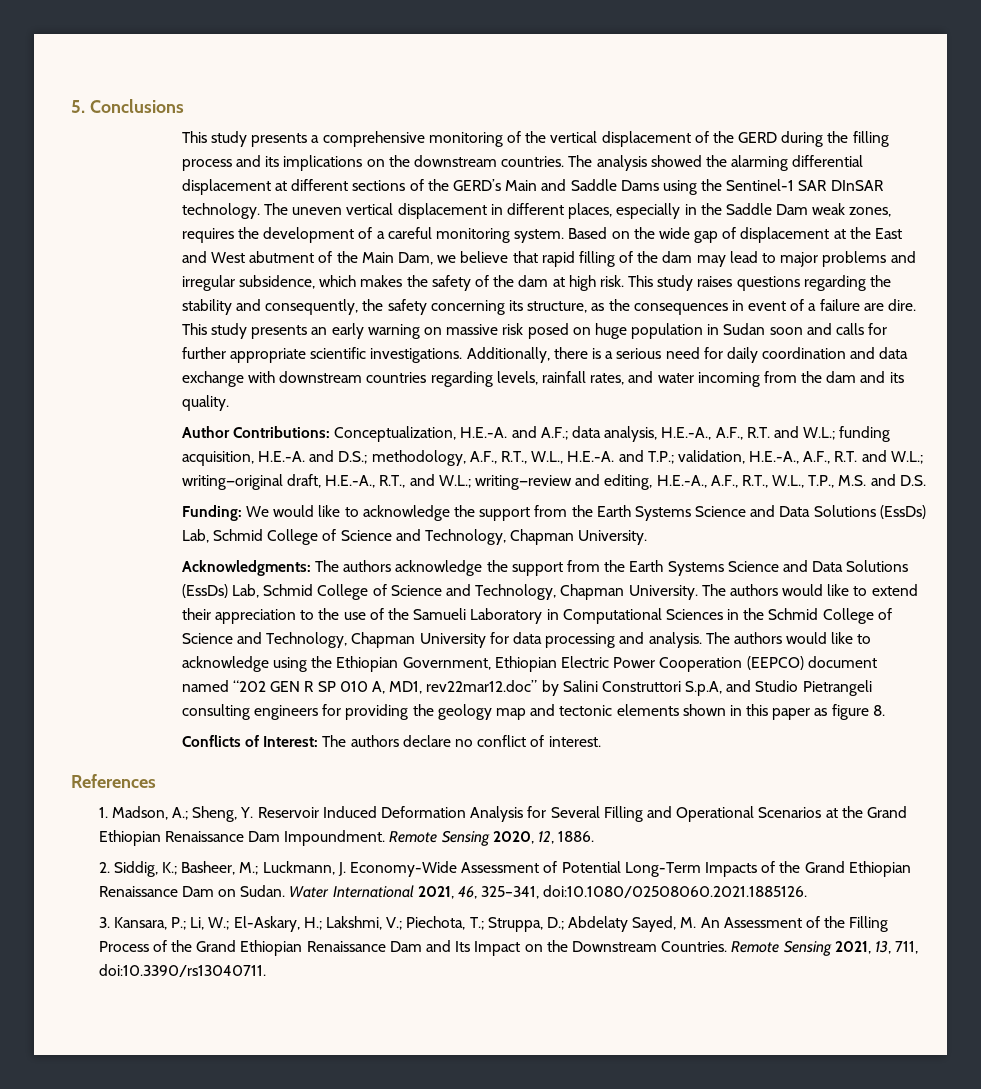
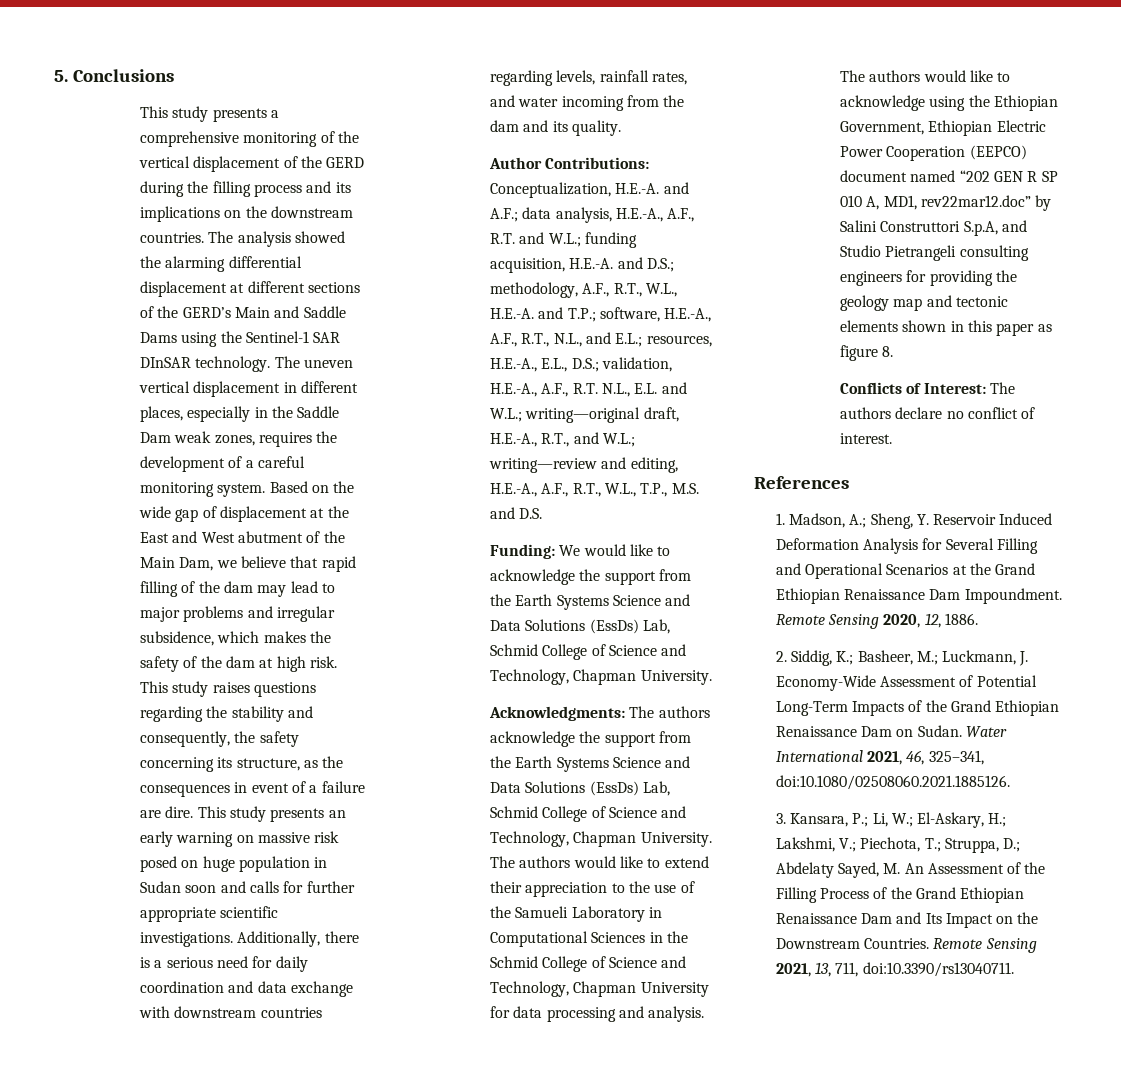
- Author Contributions: Conceptualization, H.E.-A. and A.F.; data analysis, H.E.-A., A.F., R.T. and W.L.; funding acquisition, H.E.-A. and D.S.; methodology, A.F., R.T., W.L., H.E.-A. and T.P.; validation, H.E.-A., A.F., R.T. and W.L.; writing—original draft, H.E.-A., R.T., and W.L.; writing—review and editing, H.E.-A., A.F., R.T., W.L., T.P., M.S. and D.S.
+ Author Contributions: Conceptualization, H.E.-A. and A.F.; data analysis, H.E.-A., A.F., R.T. and W.L.; funding acquisition, H.E.-A. and D.S.; methodology, A.F., R.T., W.L., H.E.-A. and T.P.; software, H.E.-A., A.F., R.T., N.L., and E.L.; resources, H.E.-A., E.L., D.S.; validation, H.E.-A., A.F., R.T. N.L., E.L. and W.L.; writing—original draft, H.E.-A., R.T., and W.L.; writing—review and editing, H.E.-A., A.F., R.T., W.L., T.P., M.S. and D.S.

